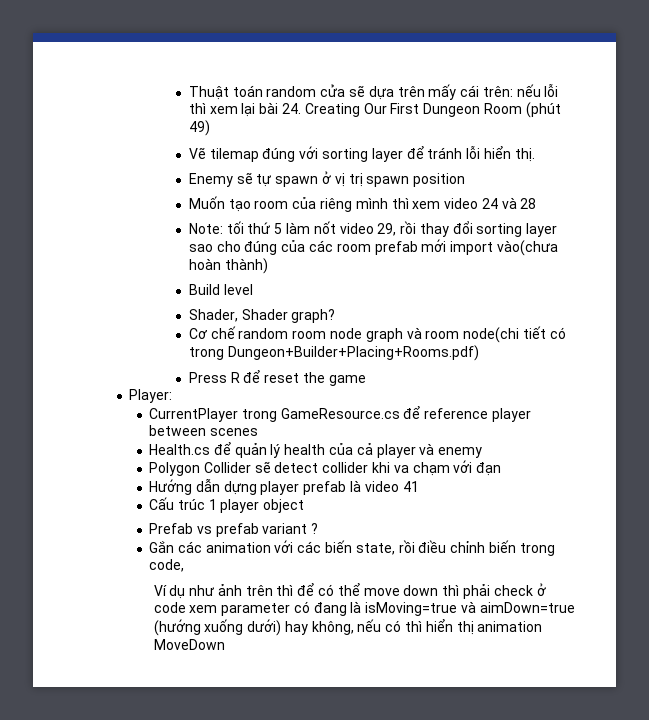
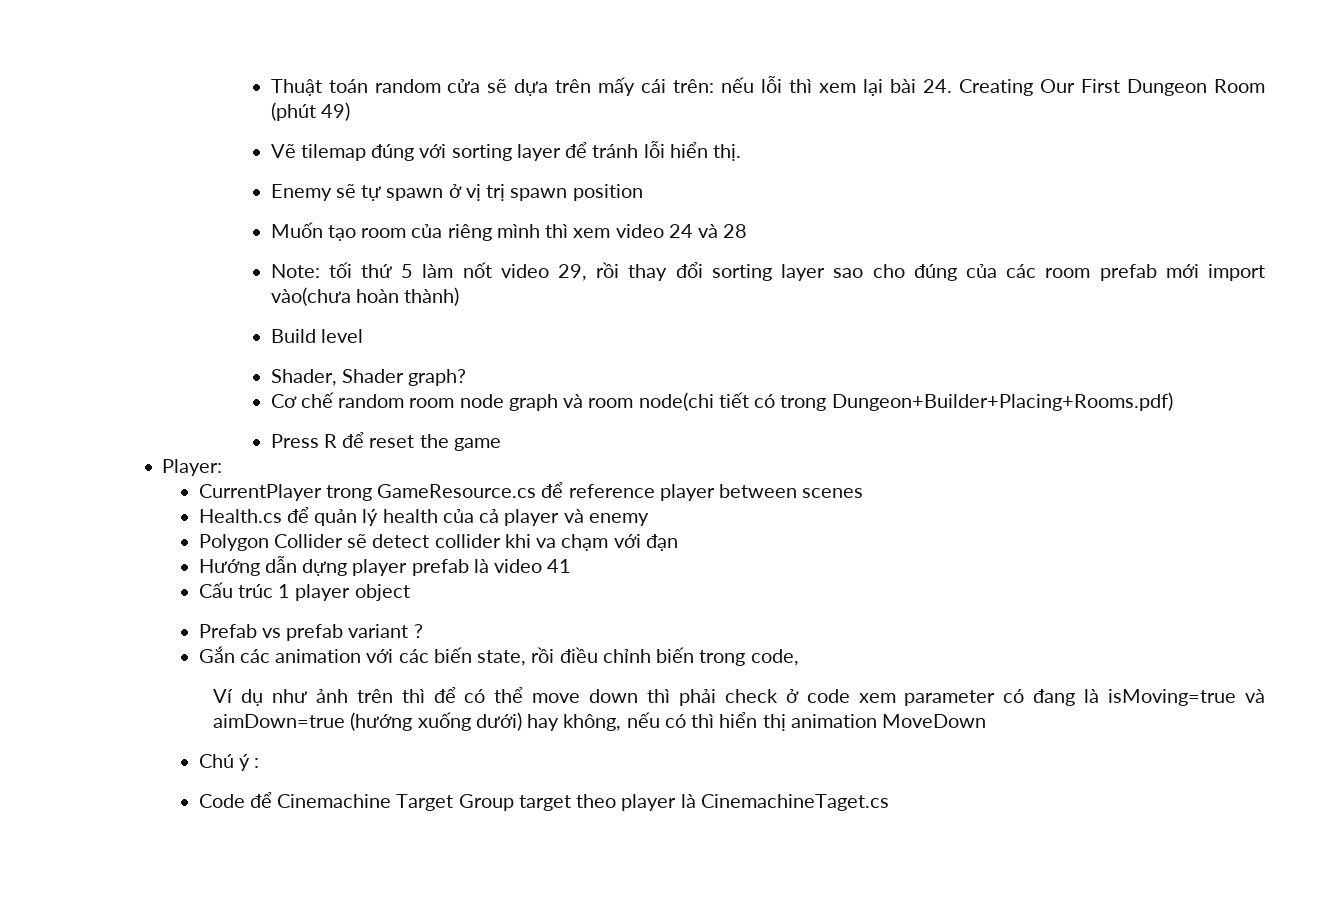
+ Chú ý :
+ Code để Cinemachine Target Group target theo player là CinemachineTaget.cs

